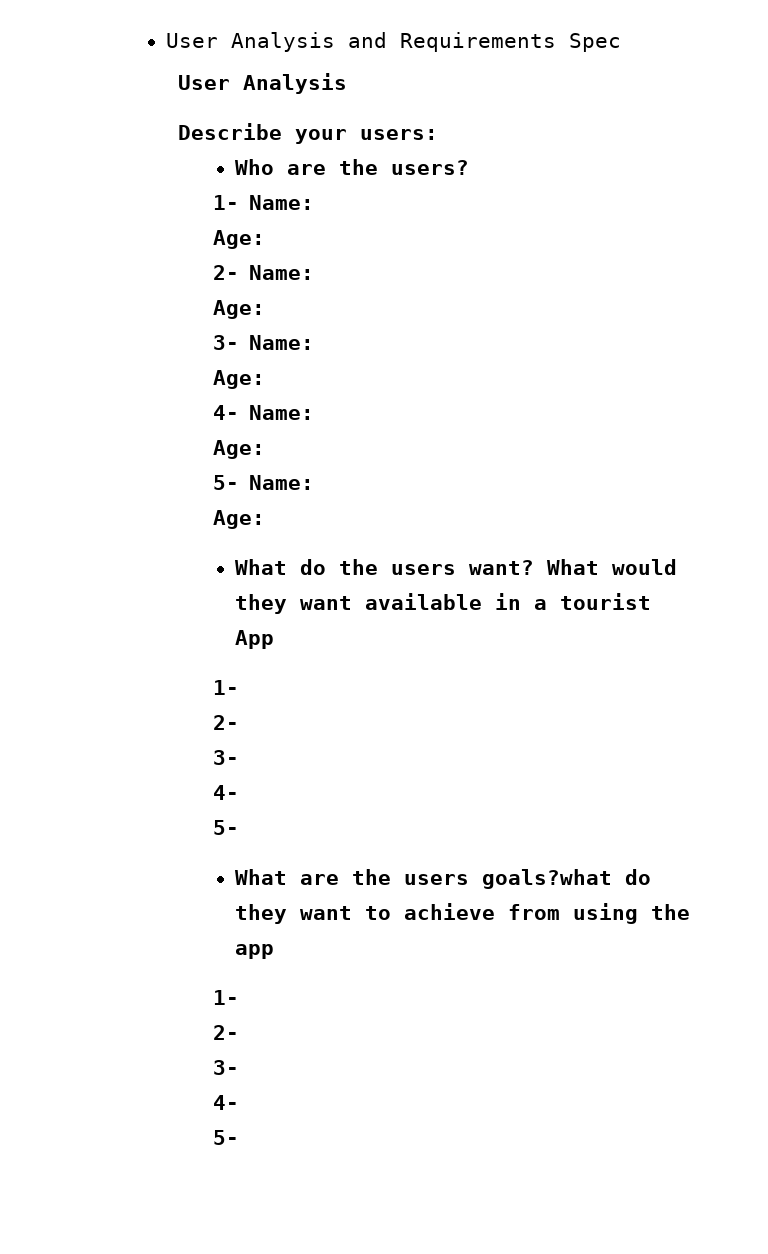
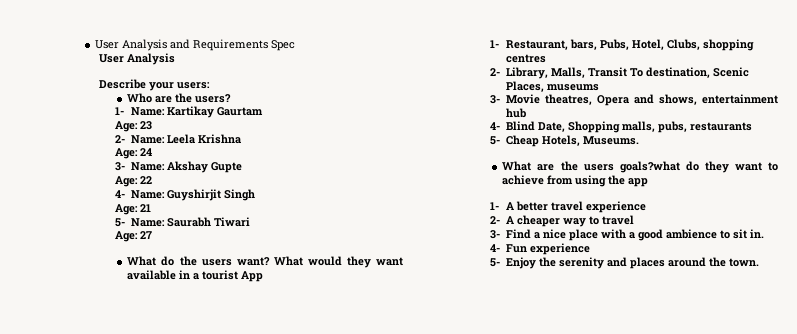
- 1- Name:
- Age:
+ 1- Name: Kartikay Gaurtam
+ Age: 23
- 2- Name:
- Age:
+ 2- Name: Leela Krishna
+ Age: 24
- 3- Name:
- Age:
+ 3- Name: Akshay Gupte
+ Age: 22
- 4- Name:
- Age:
+ 4- Name: Guyshirjit Singh
+ Age: 21
- 5- Name:
- Age:
+ 5- Name: Saurabh Tiwari
+ Age: 27
  What would they want available in a tourist App
- 1-
- 2-
- 3-
- 4-
- 5-
+ 1- Restaurant, bars, Pubs, Hotel, Clubs, shopping centres
+ 2- Library, Malls, Transit To destination, Scenic Places, museums
+ 3- Movie theatres, Opera and shows, entertainment hub
+ 4- Blind Date, Shopping malls, pubs, restaurants
+ 5- Cheap Hotels, Museums.
  What are the users goals?what do they want to achieve from using the app
- 1-
- 2-
- 3-
- 4-
- 5-
+ 1- A better travel experience
+ 2- A cheaper way to travel
+ 3- Find a nice place with a good ambience to sit in.
+ 4- Fun experience
+ 5- Enjoy the serenity and places around the town.

